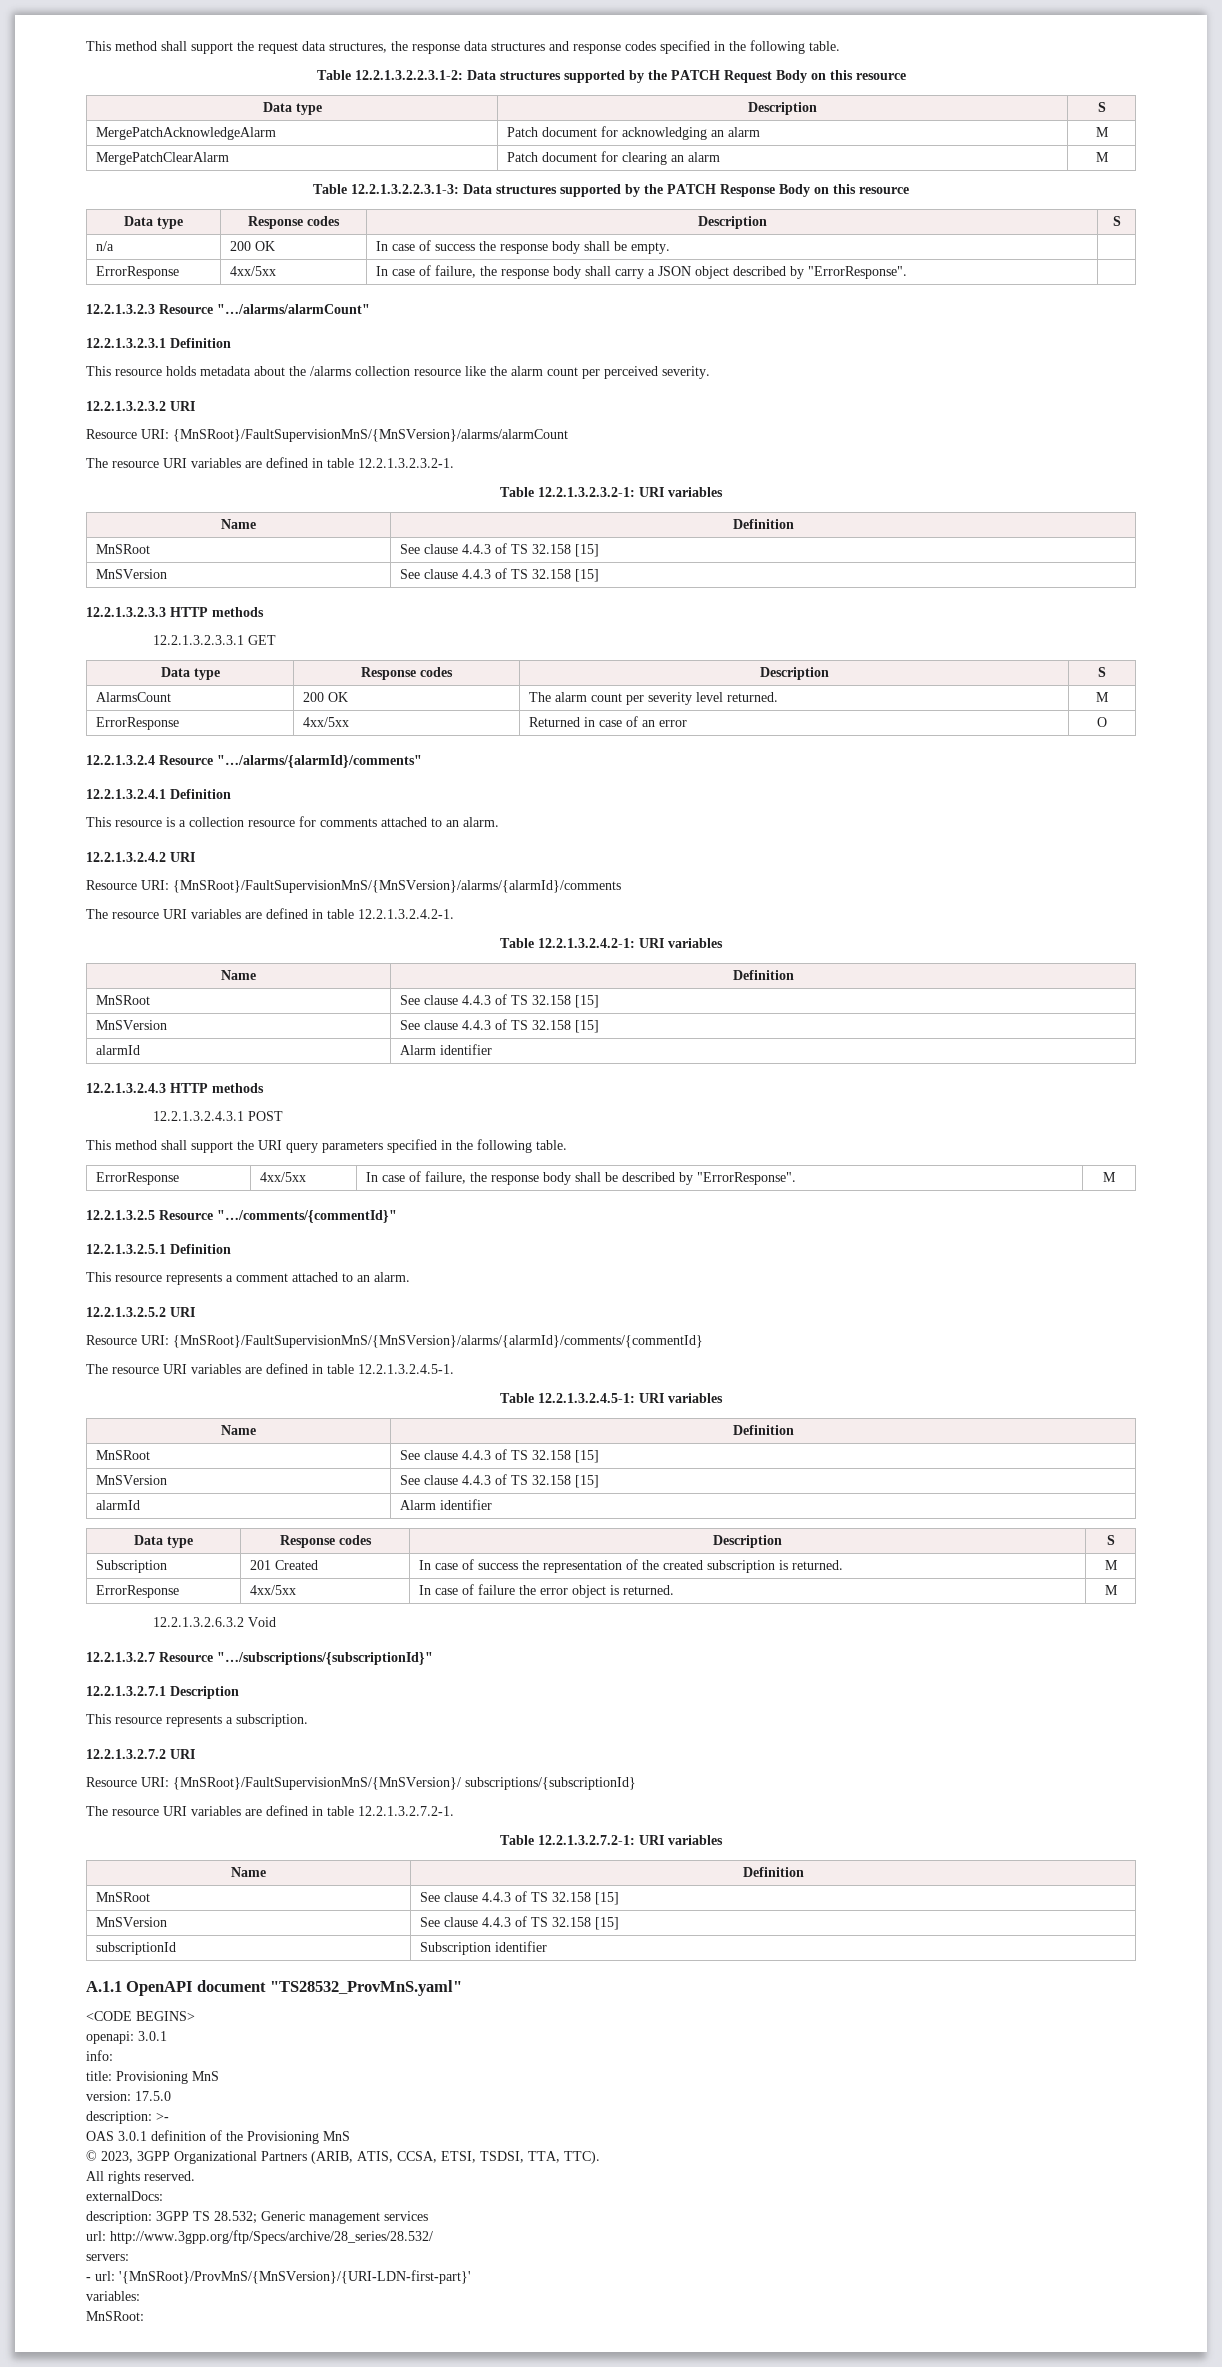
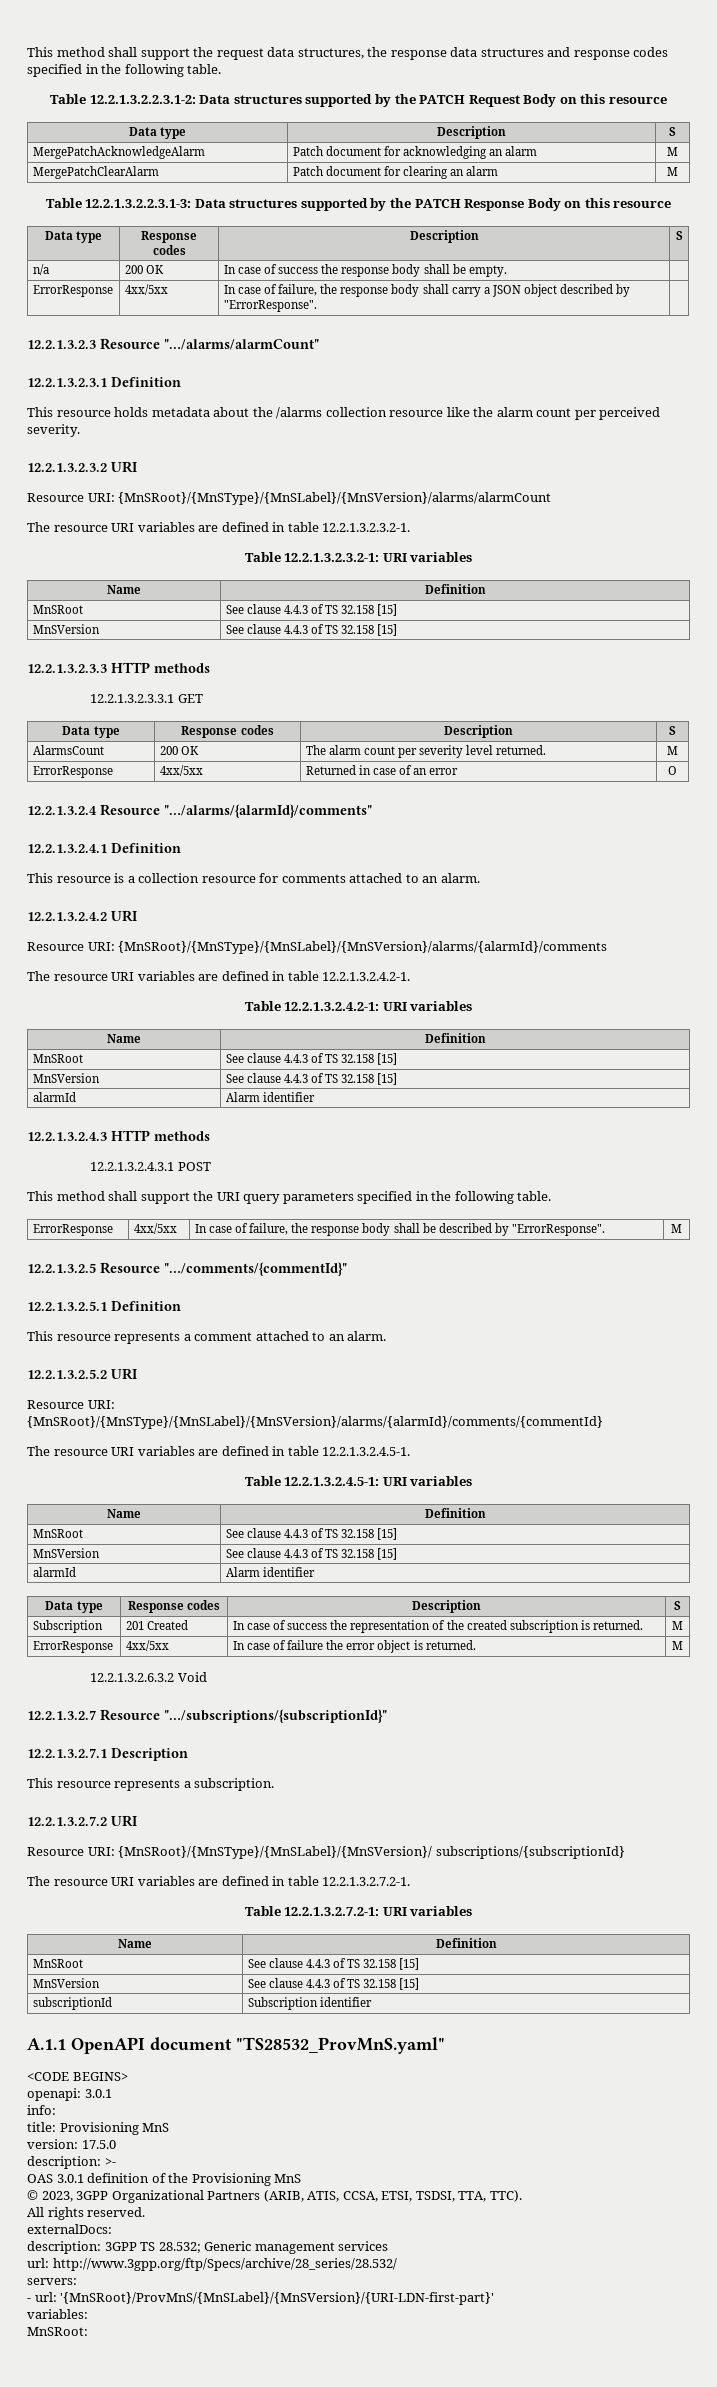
- Resource URI: {MnSRoot}/FaultSupervisionMnS/{MnSVersion}/alarms/alarmCount
+ Resource URI: {MnSRoot}/{MnSType}/{MnSLabel}/{MnSVersion}/alarms/alarmCount
- Resource URI: {MnSRoot}/FaultSupervisionMnS/{MnSVersion}/alarms/{alarmId}/comments
+ Resource URI: {MnSRoot}/{MnSType}/{MnSLabel}/{MnSVersion}/alarms/{alarmId}/comments
- Resource URI: {MnSRoot}/FaultSupervisionMnS/{MnSVersion}/alarms/{alarmId}/comments/{commentId}
+ Resource URI: {MnSRoot}/{MnSType}/{MnSLabel}/{MnSVersion}/alarms/{alarmId}/comments/{commentId}
- Resource URI: {MnSRoot}/FaultSupervisionMnS/{MnSVersion}/ subscriptions/{subscriptionId}
+ Resource URI: {MnSRoot}/{MnSType}/{MnSLabel}/{MnSVersion}/ subscriptions/{subscriptionId}
- - url: '{MnSRoot}/ProvMnS/{MnSVersion}/{URI-LDN-first-part}'
+ - url: '{MnSRoot}/ProvMnS/{MnSLabel}/{MnSVersion}/{URI-LDN-first-part}'

